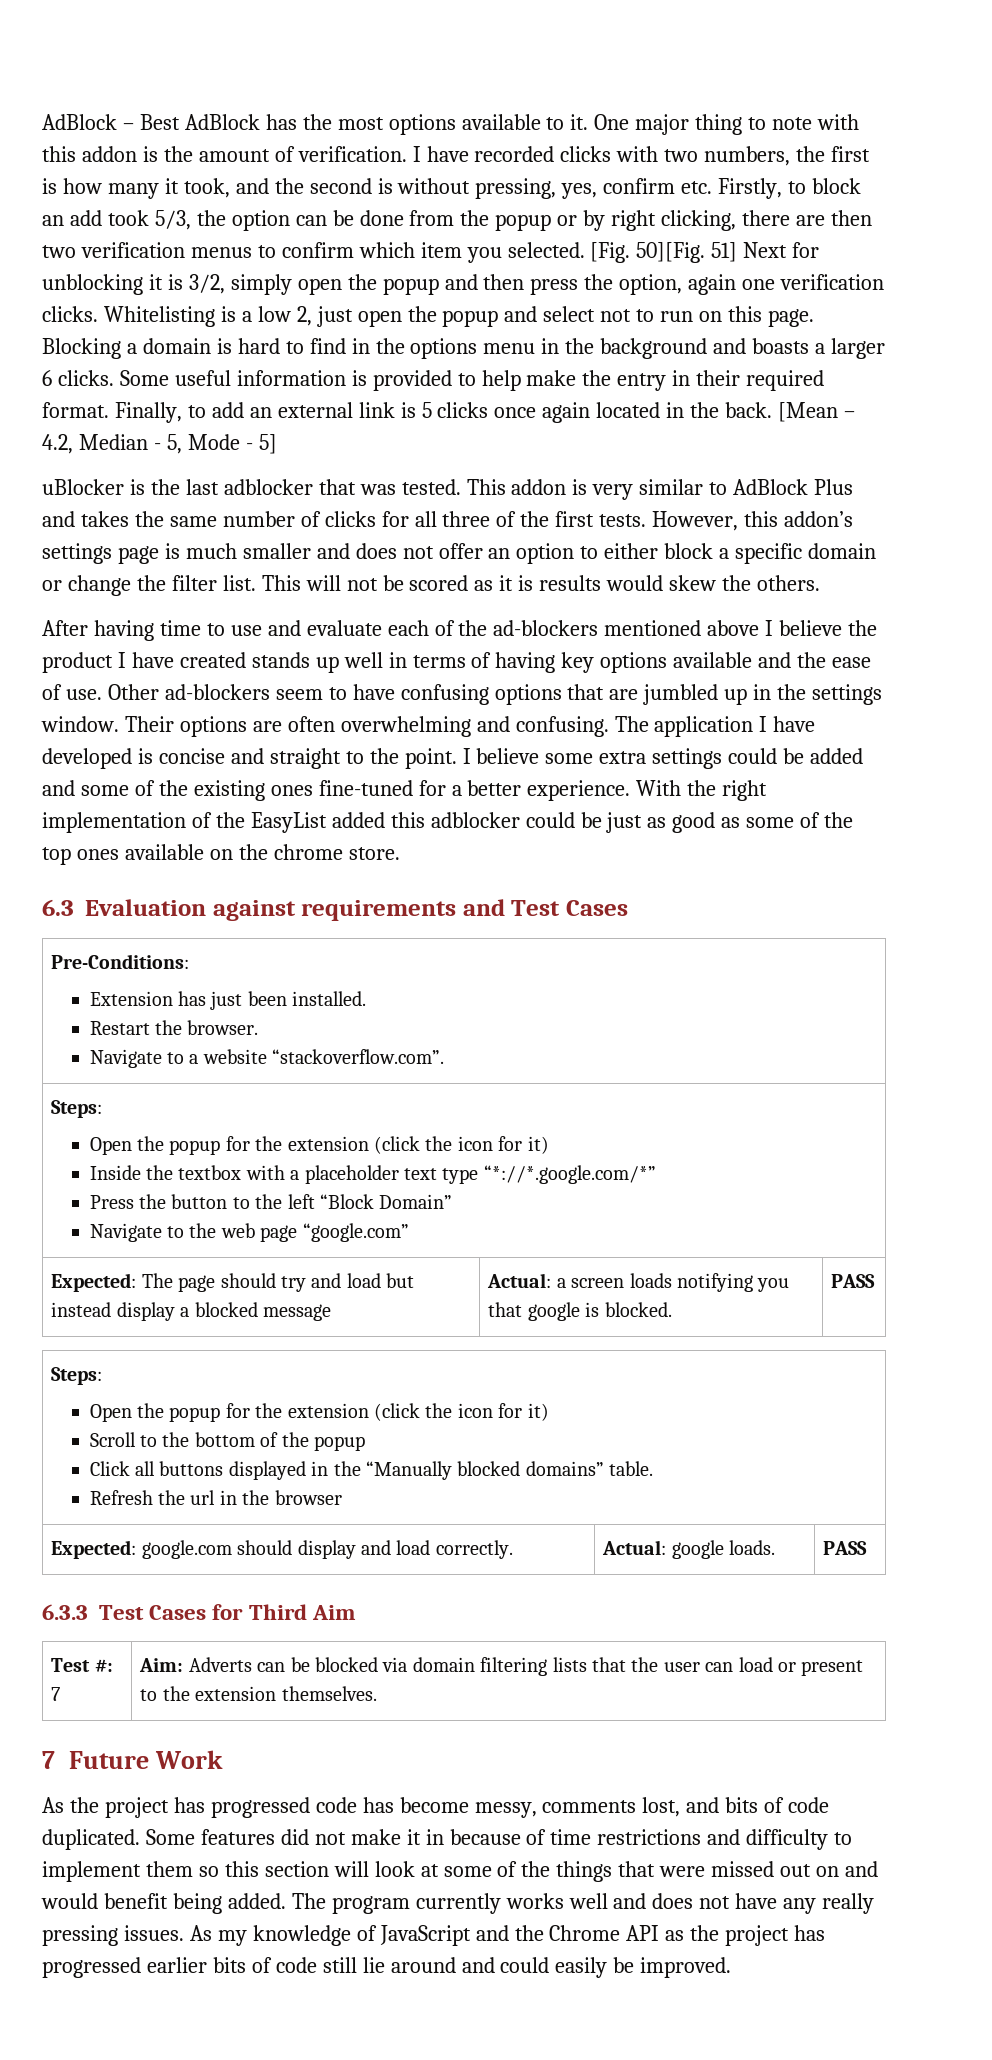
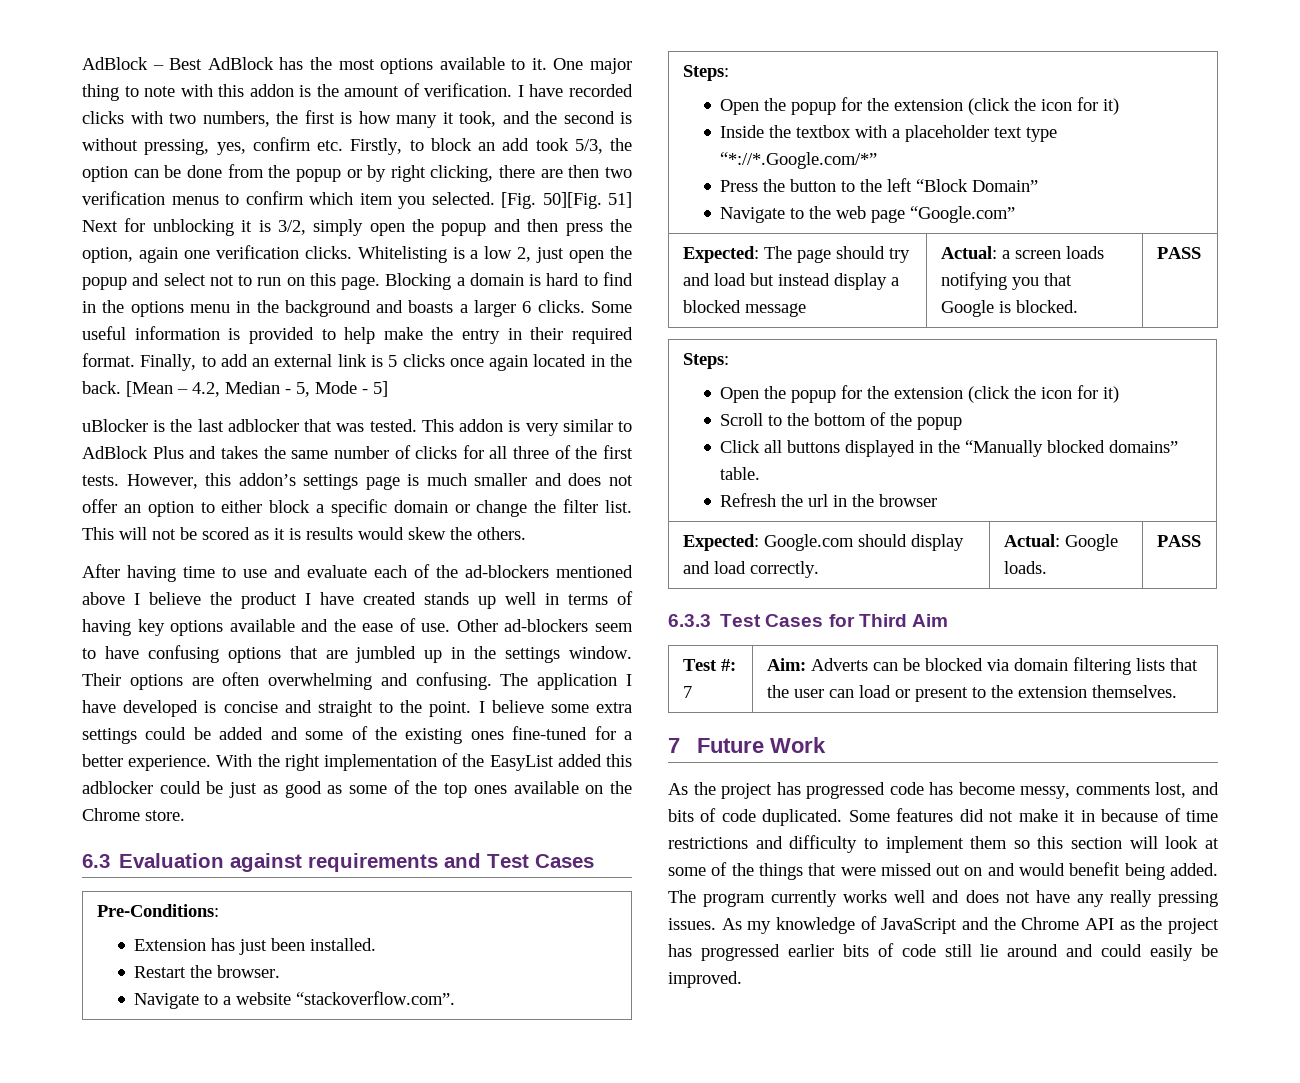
- With the right implementation of the EasyList added this adblocker could be just as good as some of the top ones available on the chrome store.
+ With the right implementation of the EasyList added this adblocker could be just as good as some of the top ones available on the Chrome store.
  Pre-Conditions:
  Extension has just been installed.
  Restart the browser.
  Navigate to a website “stackoverflow.com”.
  Steps:
  Open the popup for the extension (click the icon for it)
- Inside the textbox with a placeholder text type “*://*.google.com/*”
+ Inside the textbox with a placeholder text type “*://*.Google.com/*”
  Press the button to the left “Block Domain”
- Navigate to the web page “google.com”
+ Navigate to the web page “Google.com”
- Expected: The page should try and load but instead display a blocked message | Actual: a screen loads notifying you that google is blocked. | PASS
+ Expected: The page should try and load but instead display a blocked message | Actual: a screen loads notifying you that Google is blocked. | PASS
- Expected: google.com should display and load correctly. | Actual: google loads. | PASS
+ Expected: Google.com should display and load correctly. | Actual: Google loads. | PASS

